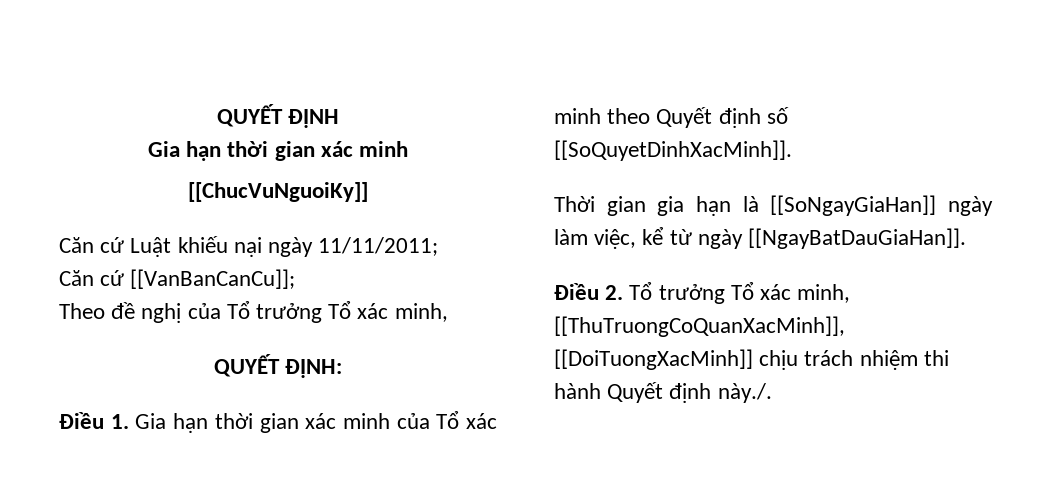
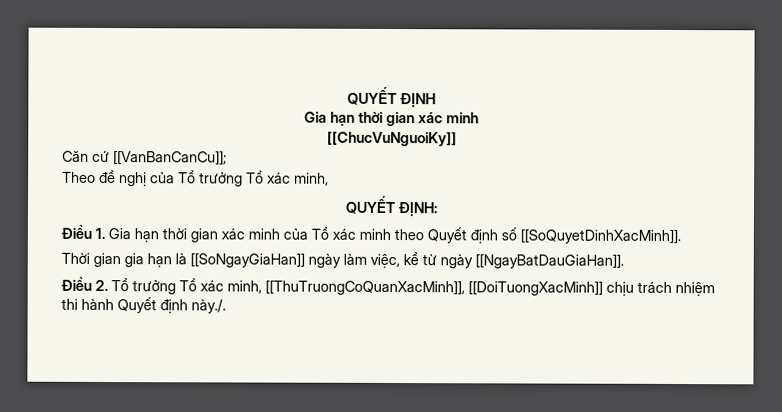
- Căn cứ Luật khiếu nại ngày 11/11/2011;

